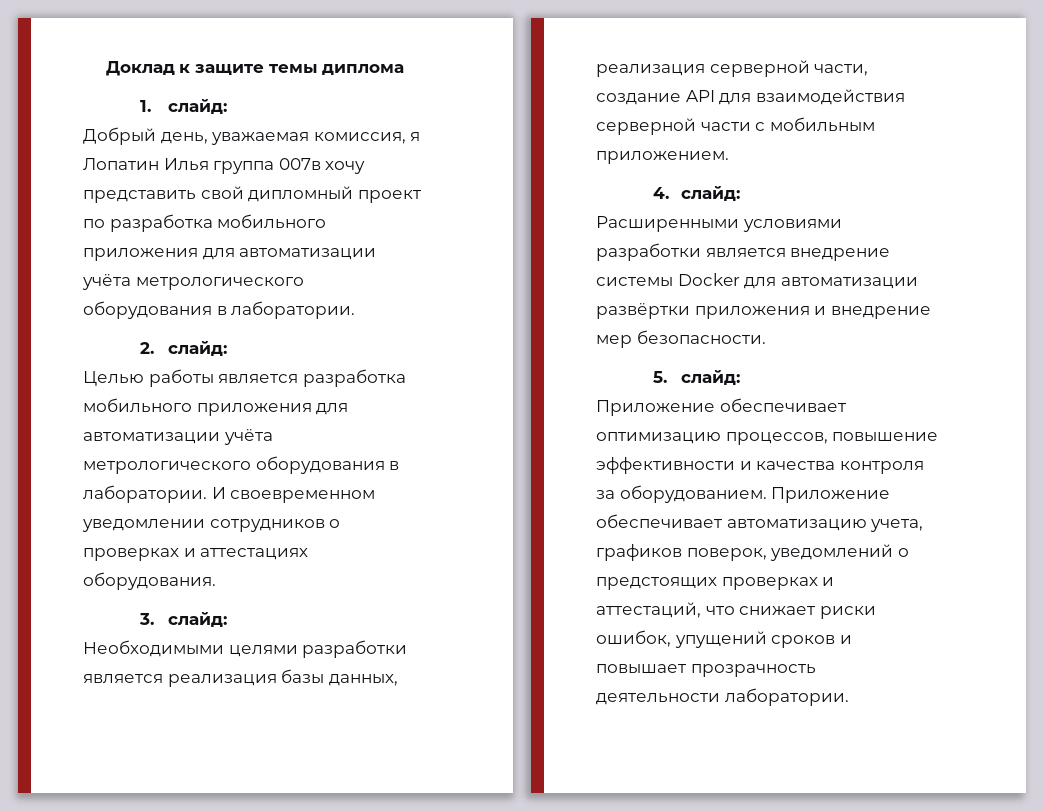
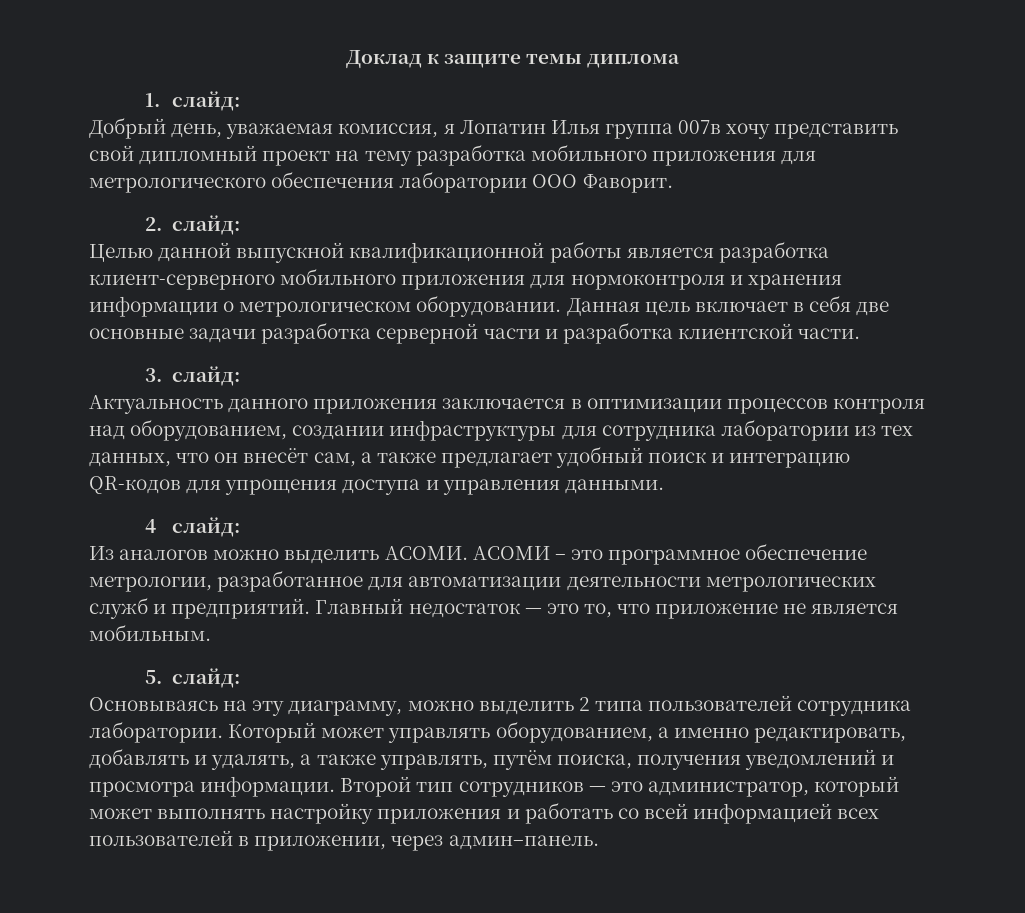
- Добрый день, уважаемая комиссия, я Лопатин Илья группа 007в хочу представить свой дипломный проект по разработка мобильного приложения для автоматизации учёта метрологического оборудования в лаборатории.
+ Добрый день, уважаемая комиссия, я Лопатин Илья группа 007в хочу представить свой дипломный проект на тему разработка мобильного приложения для метрологического обеспечения лаборатории ООО Фаворит.
- Целью работы является разработка мобильного приложения для автоматизации учёта метрологического оборудования в лаборатории. И своевременном уведомлении сотрудников о проверках и аттестациях оборудования.
+ Целью данной выпускной квалификационной работы является разработка клиент-серверного мобильного приложения для нормоконтроля и хранения информации о метрологическом оборудовании. Данная цель включает в себя две основные задачи разработка серверной части и разработка клиентской части.
  3. слайд:
- Необходимыми целями разработки является реализация базы данных, реализация серверной части, создание API для взаимодействия серверной части с мобильным приложением.
- 4. слайд:
- Расширенными условиями разработки является внедрение системы Docker для автоматизации развёртки приложения и внедрение мер безопасности.
+ Актуальность данного приложения заключается в оптимизации процессов контроля над оборудованием, создании инфраструктуры для сотрудника лаборатории из тех данных, что он внесёт сам, а также предлагает удобный поиск и интеграцию QR-кодов для упрощения доступа и управления данными.
+ 4 слайд:
+ Из аналогов можно выделить АСОМИ. АСОМИ – это программное обеспечение метрологии, разработанное для автоматизации деятельности метрологических служб и предприятий. Главный недостаток — это то, что приложение не является мобильным.
  5. слайд:
- Приложение обеспечивает оптимизацию процессов, повышение эффективности и качества контроля за оборудованием. Приложение обеспечивает автоматизацию учета, графиков поверок, уведомлений о предстоящих проверках и аттестаций, что снижает риски ошибок, упущений сроков и повышает прозрачность деятельности лаборатории.
+ Основываясь на эту диаграмму, можно выделить 2 типа пользователей сотрудника лаборатории. Который может управлять оборудованием, а именно редактировать, добавлять и удалять, а также управлять, путём поиска, получения уведомлений и просмотра информации. Второй тип сотрудников — это администратор, который может выполнять настройку приложения и работать со всей информацией всех пользователей в приложении, через админ–панель.

